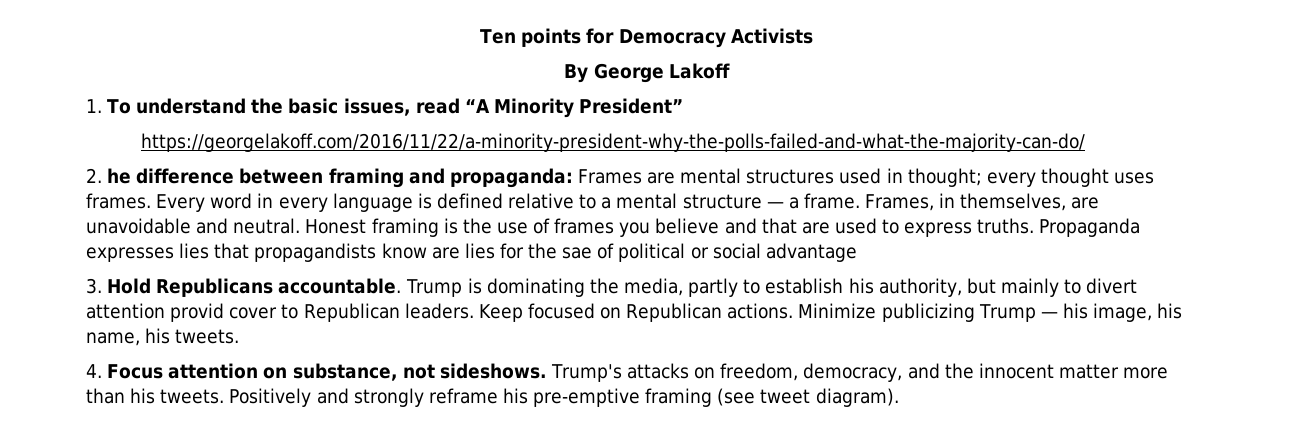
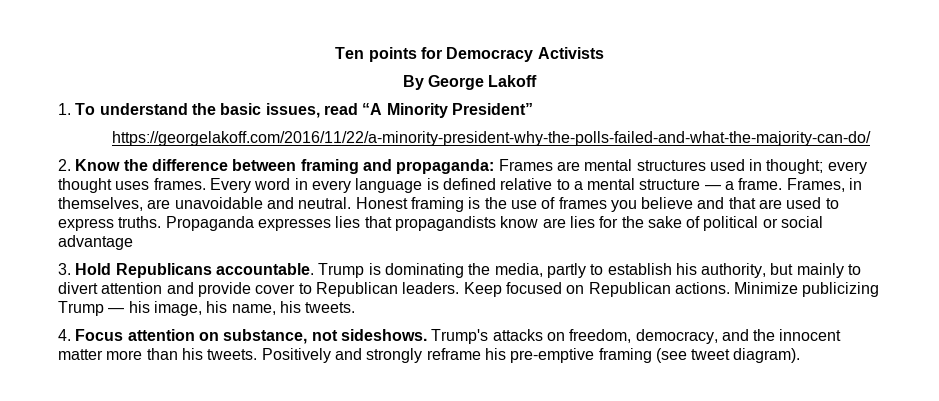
- 2. he difference between framing and propaganda: Frames are mental structures used in thought; every thought uses frames.
+ 2. Know the difference between framing and propaganda: Frames are mental structures used in thought; every thought uses frames.
- Propaganda expresses lies that propagandists know are lies for the sae of political or social advantage
+ Propaganda expresses lies that propagandists know are lies for the sake of political or social advantage
- Trump is dominating the media, partly to establish his authority, but mainly to divert attention provid cover to Republican leaders.
+ Trump is dominating the media, partly to establish his authority, but mainly to divert attention and provide cover to Republican leaders.

